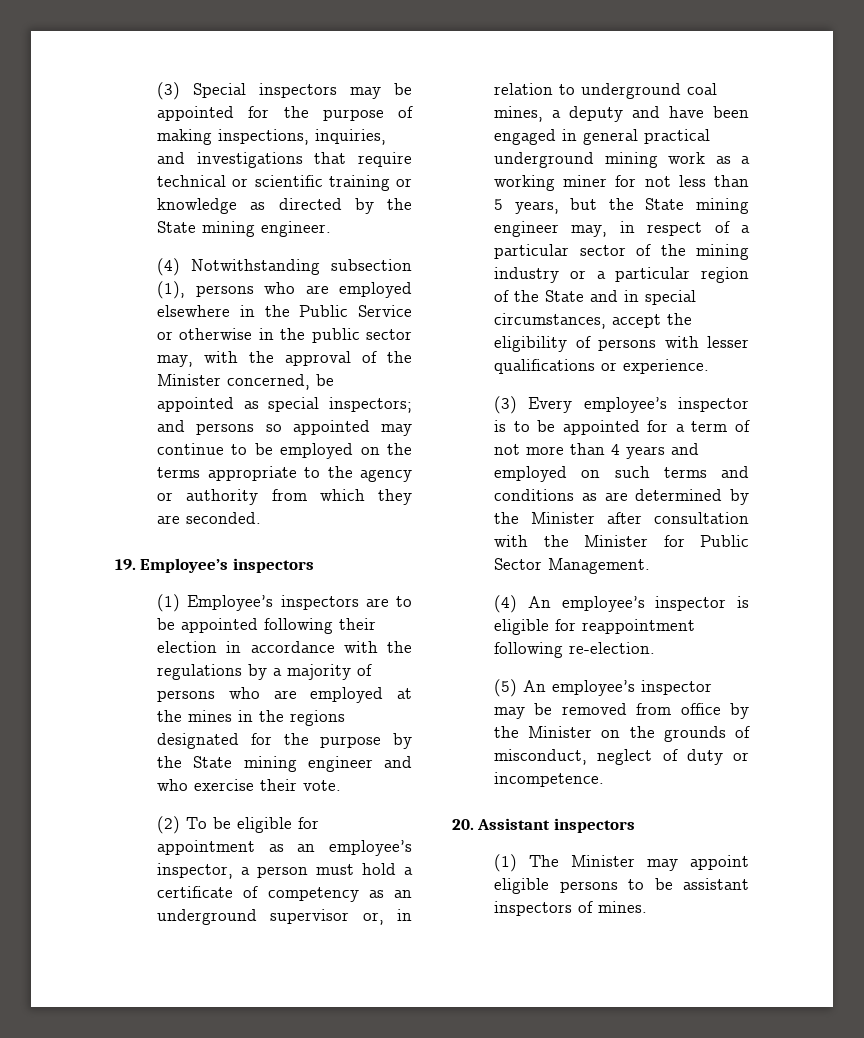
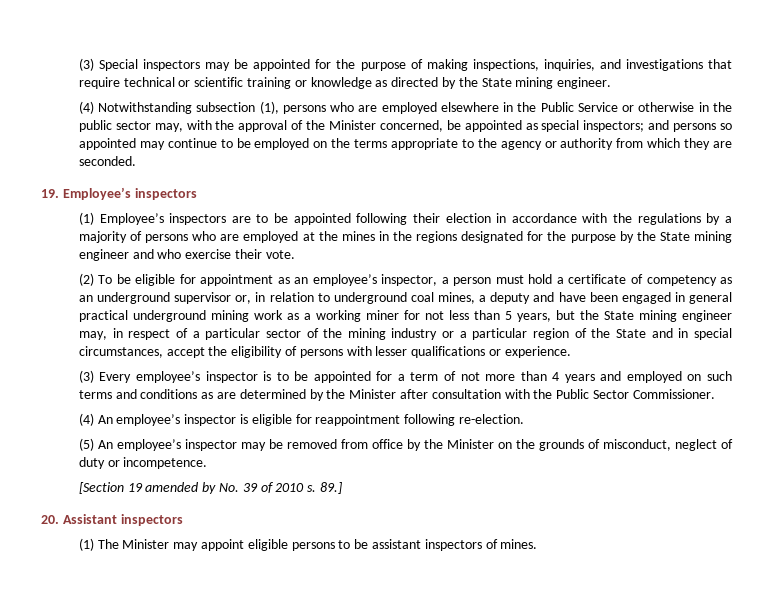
- (3) Every employee’s inspector is to be appointed for a term of not more than 4 years and employed on such terms and conditions as are determined by the Minister after consultation with the Minister for Public Sector Management.
+ (3) Every employee’s inspector is to be appointed for a term of not more than 4 years and employed on such terms and conditions as are determined by the Minister after consultation with the Public Sector Commissioner.
+ [Section 19 amended by No. 39 of 2010 s. 89.]

